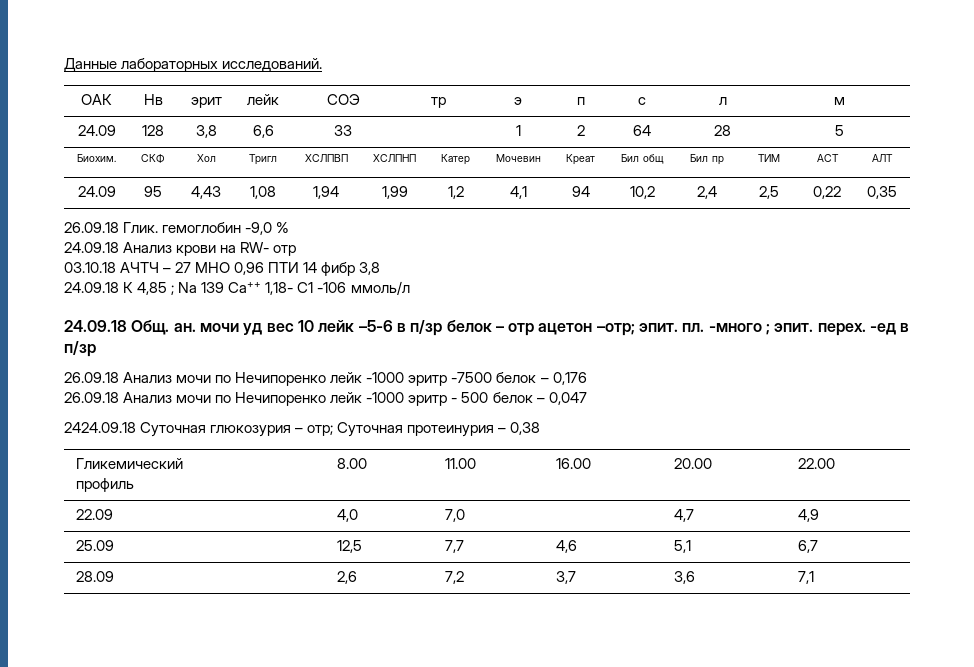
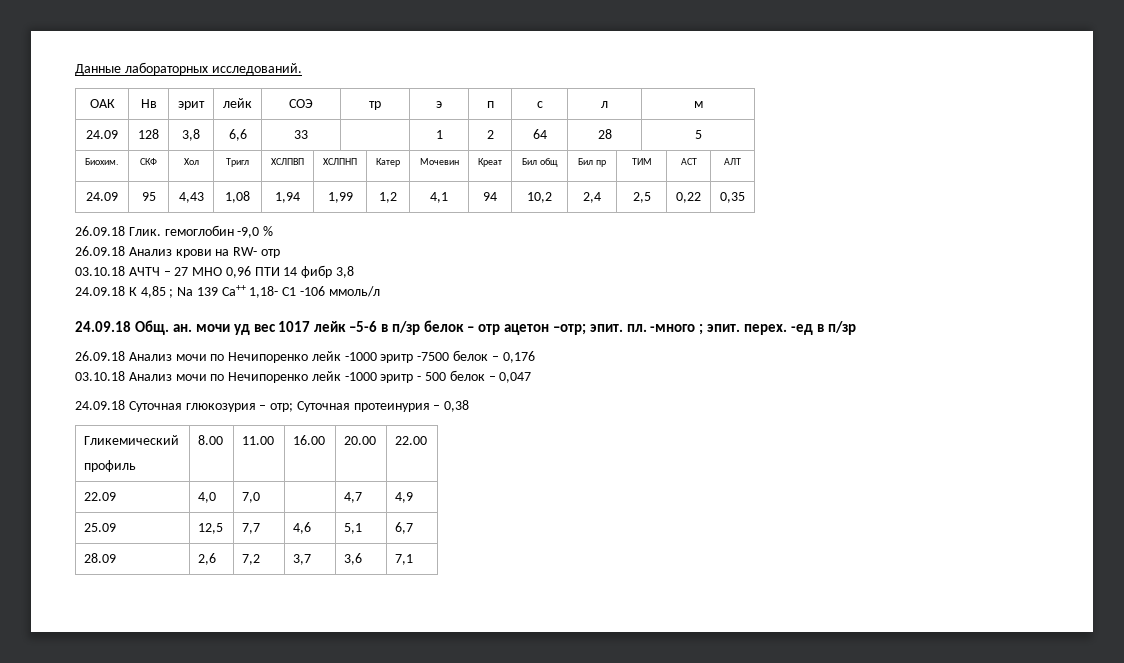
- 24.09.18 Анализ крови на RW- отр
+ 26.09.18 Анализ крови на RW- отр
- 24.09.18 Общ. ан. мочи уд вес 10 лейк –5-6 в п/зр белок – отр ацетон –отр; эпит. пл.
+ 24.09.18 Общ. ан. мочи уд вес 1017 лейк –5-6 в п/зр белок – отр ацетон –отр; эпит. пл.
- 26.09.18 Анализ мочи по Нечипоренко лейк -1000 эритр - 500 белок – 0,047
+ 03.10.18 Анализ мочи по Нечипоренко лейк -1000 эритр - 500 белок – 0,047
- 2424.09.18 Суточная глюкозурия – отр; Суточная протеинурия – 0,38
+ 24.09.18 Суточная глюкозурия – отр; Суточная протеинурия – 0,38

